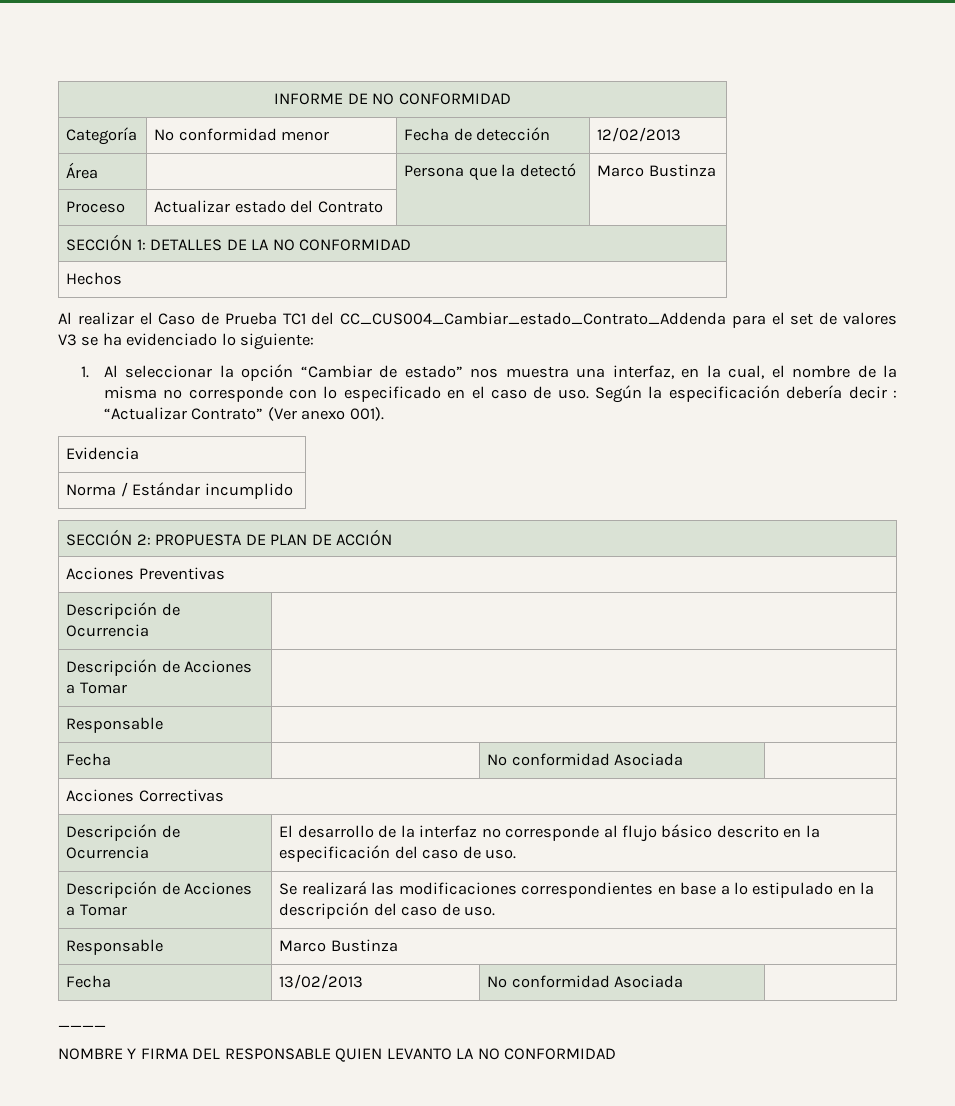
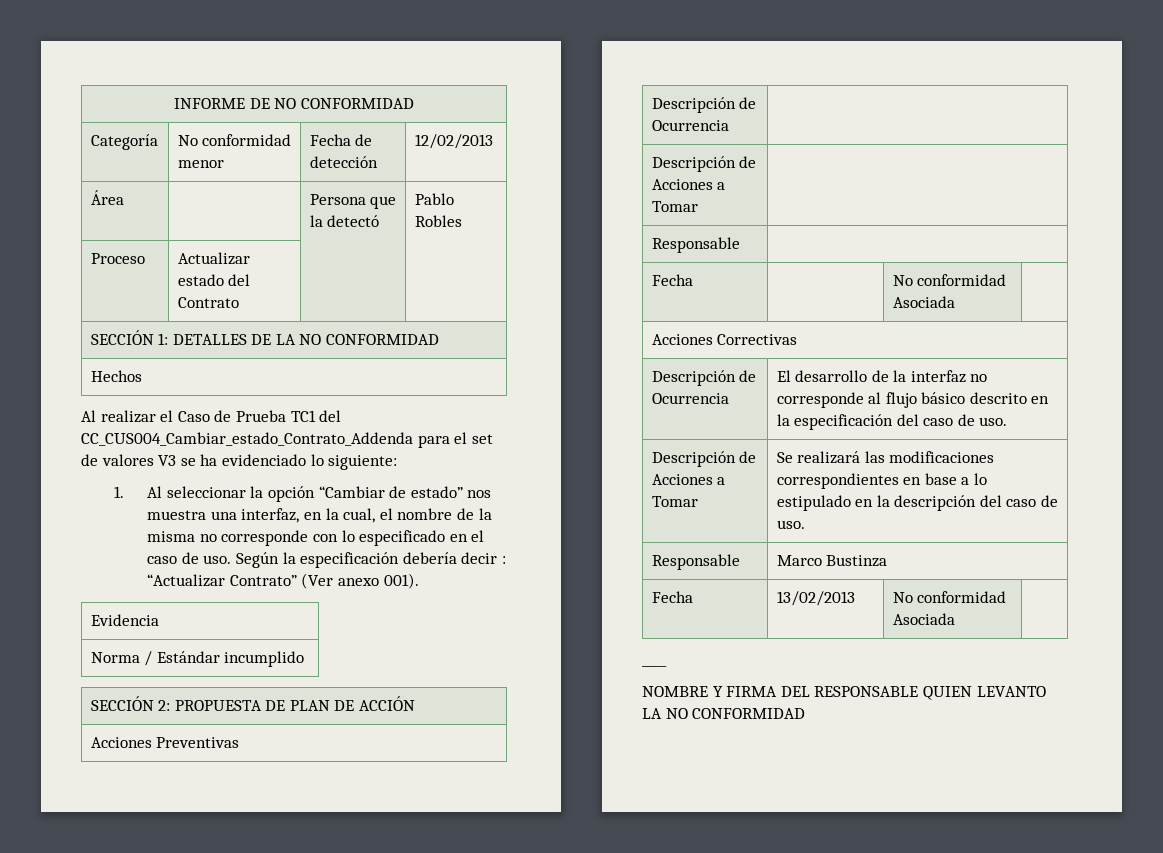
- Área | | Persona que la detectó | Marco Bustinza
+ Área | | Persona que la detectó | Pablo Robles

